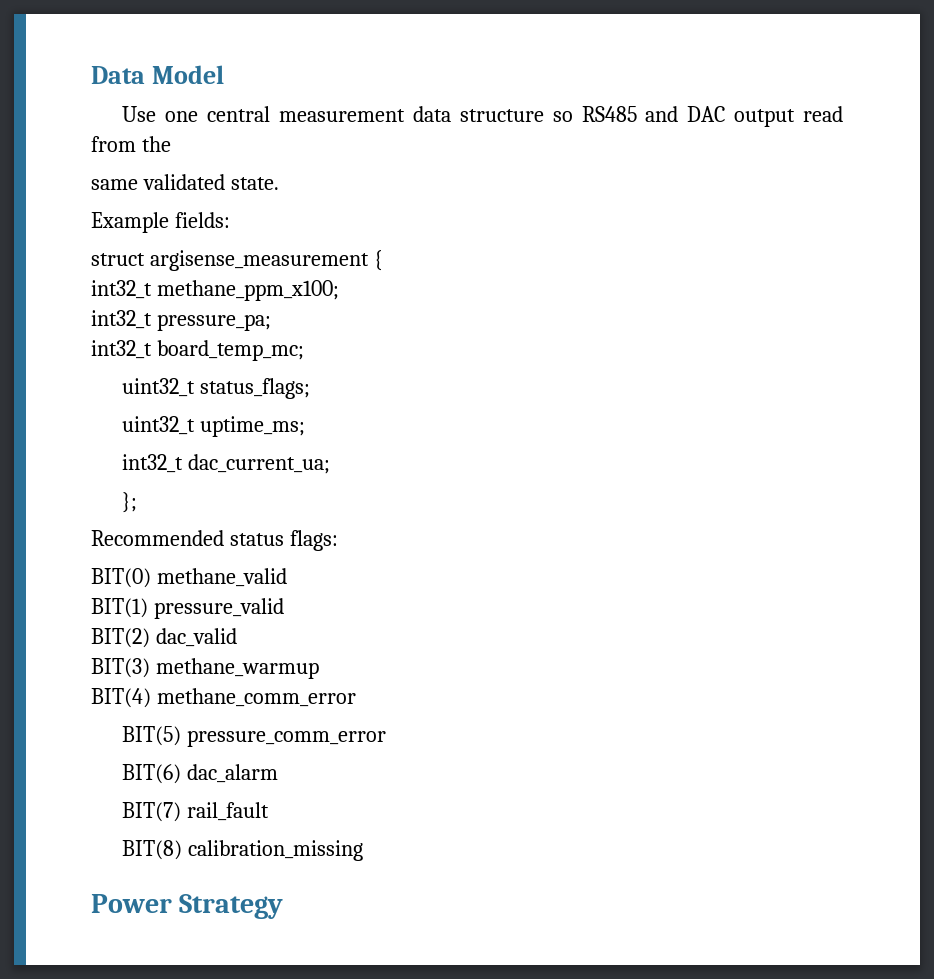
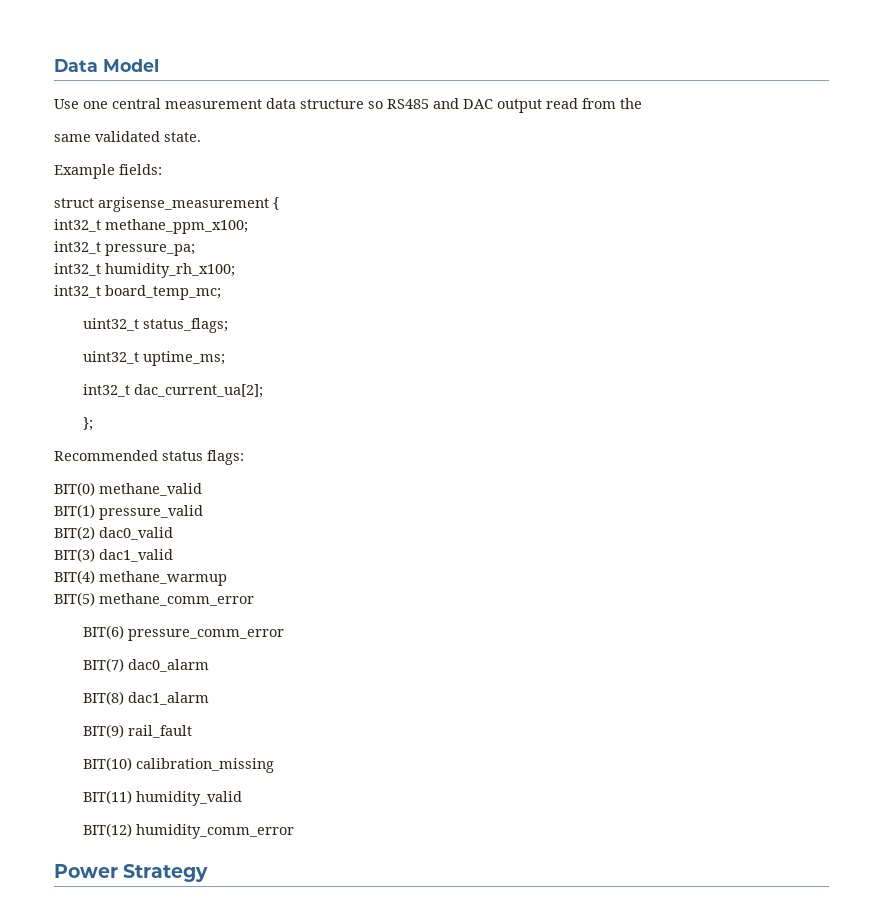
+ int32_t humidity_rh_x100;
- int32_t dac_current_ua;
+ int32_t dac_current_ua[2];
- BIT(2) dac_valid
+ BIT(2) dac0_valid
- BIT(3) methane_warmup
+ BIT(3) dac1_valid
+ BIT(4) methane_warmup
- BIT(4) methane_comm_error
+ BIT(5) methane_comm_error
- BIT(5) pressure_comm_error
+ BIT(6) pressure_comm_error
- BIT(6) dac_alarm
- BIT(7) rail_fault
+ BIT(7) dac0_alarm
+ BIT(8) dac1_alarm
+ BIT(9) rail_fault
- BIT(8) calibration_missing
+ BIT(10) calibration_missing
+ BIT(11) humidity_valid
+ BIT(12) humidity_comm_error

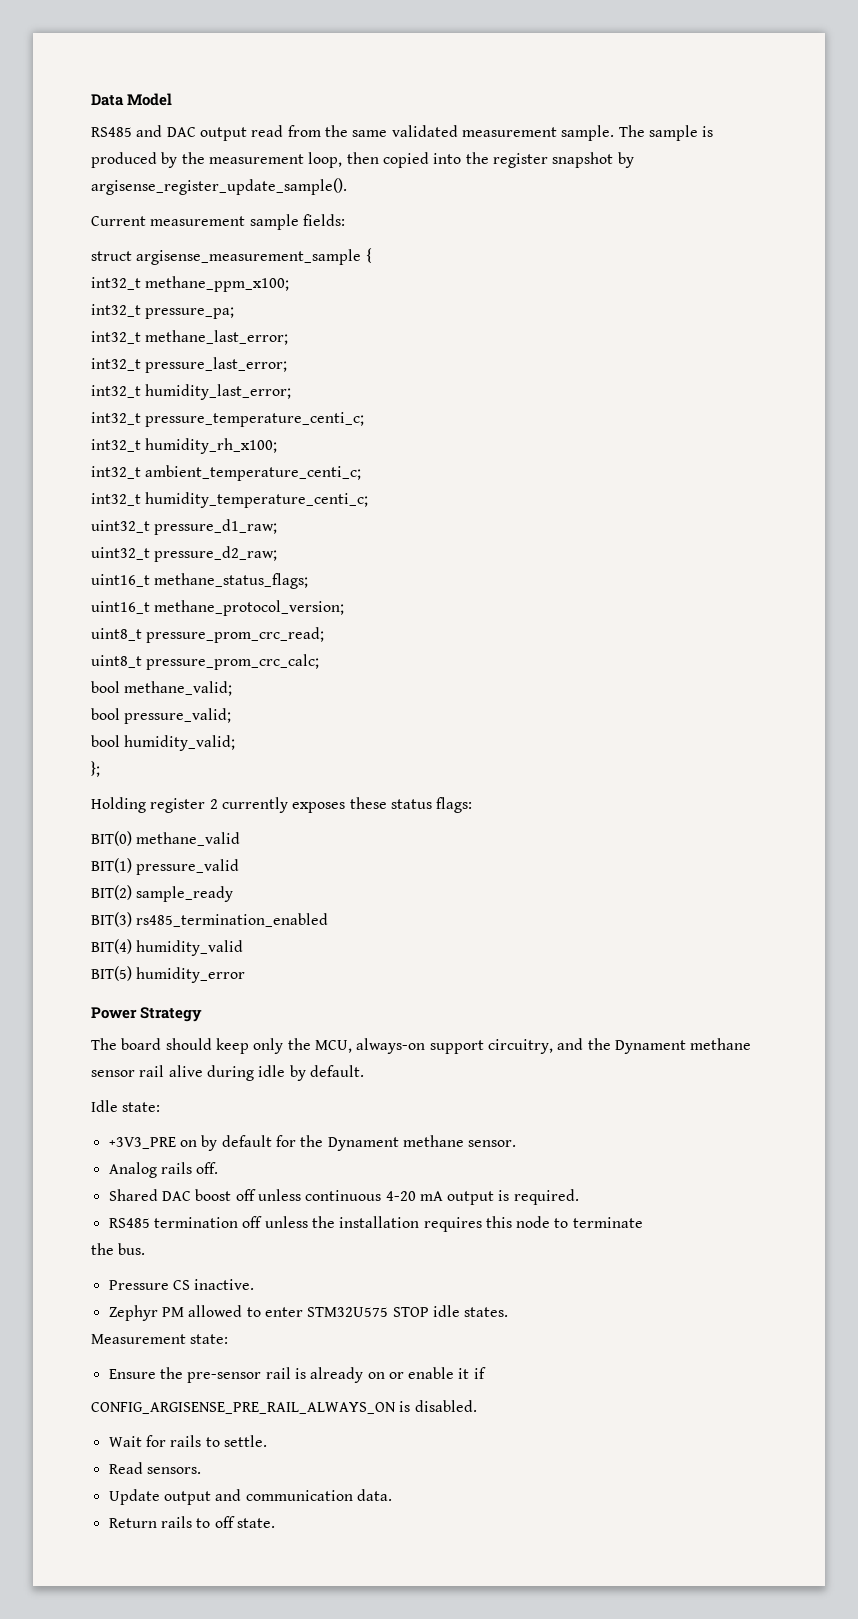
- Use one central measurement data structure so RS485 and DAC output read from the
- same validated state.
- Example fields:
+ RS485 and DAC output read from the same validated measurement sample. The sample is produced by the measurement loop, then copied into the register snapshot by argisense_register_update_sample().
+ Current measurement sample fields:
- struct argisense_measurement {
+ struct argisense_measurement_sample {
+ int32_t methane_last_error;
+ int32_t pressure_last_error;
+ int32_t humidity_last_error;
+ int32_t pressure_temperature_centi_c;
- int32_t board_temp_mc;
- uint32_t status_flags;
- uint32_t uptime_ms;
- int32_t dac_current_ua[2];
+ int32_t ambient_temperature_centi_c;
+ int32_t humidity_temperature_centi_c;
+ uint32_t pressure_d1_raw;
+ uint32_t pressure_d2_raw;
+ uint16_t methane_status_flags;
+ uint16_t methane_protocol_version;
+ uint8_t pressure_prom_crc_read;
+ uint8_t pressure_prom_crc_calc;
+ bool methane_valid;
+ bool pressure_valid;
+ bool humidity_valid;
  };
- Recommended status flags:
+ Holding register 2 currently exposes these status flags:
- BIT(2) dac0_valid
+ BIT(2) sample_ready
- BIT(3) dac1_valid
+ BIT(3) rs485_termination_enabled
- BIT(4) methane_warmup
+ BIT(4) humidity_valid
- BIT(5) methane_comm_error
- BIT(6) pressure_comm_error
- BIT(7) dac0_alarm
- BIT(8) dac1_alarm
- BIT(9) rail_fault
- BIT(10) calibration_missing
- BIT(11) humidity_valid
- BIT(12) humidity_comm_error
+ BIT(5) humidity_error
  Power Strategy
+ The board should keep only the MCU, always-on support circuitry, and the Dynament methane sensor rail alive during idle by default.
+ Idle state:
+ +3V3_PRE on by default for the Dynament methane sensor.
+ Analog rails off.
+ Shared DAC boost off unless continuous 4-20 mA output is required.
+ RS485 termination off unless the installation requires this node to terminate
+ the bus.
+ Pressure CS inactive.
+ Zephyr PM allowed to enter STM32U575 STOP idle states.
+ Measurement state:
+ Ensure the pre-sensor rail is already on or enable it if
+ CONFIG_ARGISENSE_PRE_RAIL_ALWAYS_ON is disabled.
+ Wait for rails to settle.
+ Read sensors.
+ Update output and communication data.
+ Return rails to off state.

